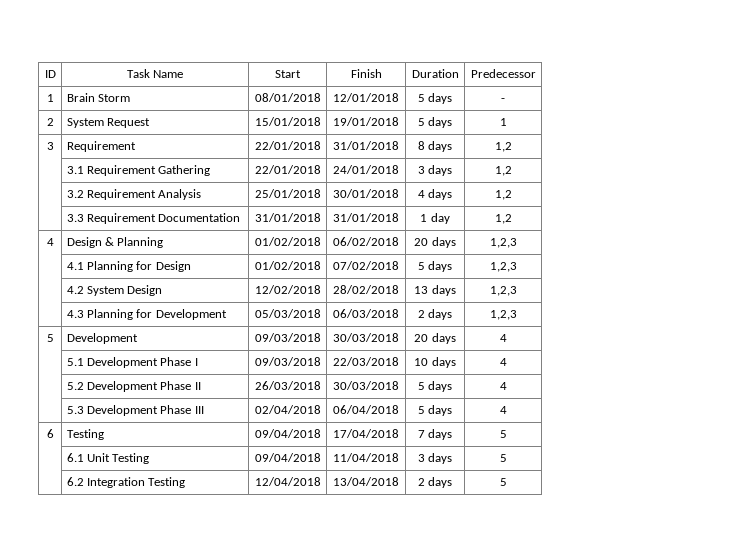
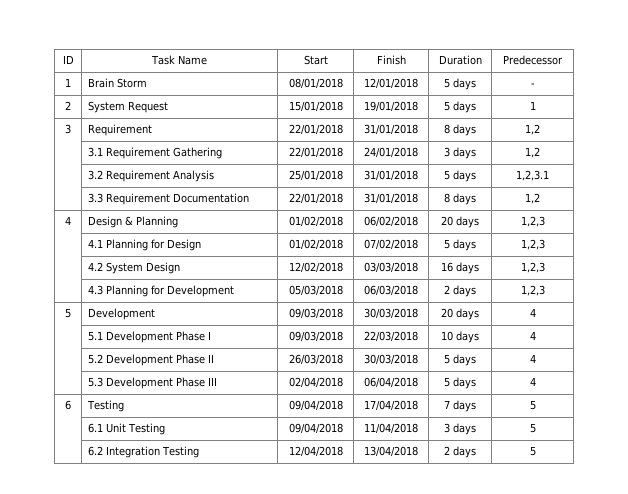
- | 3.2 Requirement Analysis | 25/01/2018 | 30/01/2018 | 4 days | 1,2
+ | 3.2 Requirement Analysis | 25/01/2018 | 31/01/2018 | 5 days | 1,2,3.1
- | 3.3 Requirement Documentation | 31/01/2018 | 31/01/2018 | 1 day | 1,2
+ | 3.3 Requirement Documentation | 22/01/2018 | 31/01/2018 | 8 days | 1,2
- | 4.2 System Design | 12/02/2018 | 28/02/2018 | 13 days | 1,2,3
+ | 4.2 System Design | 12/02/2018 | 03/03/2018 | 16 days | 1,2,3

